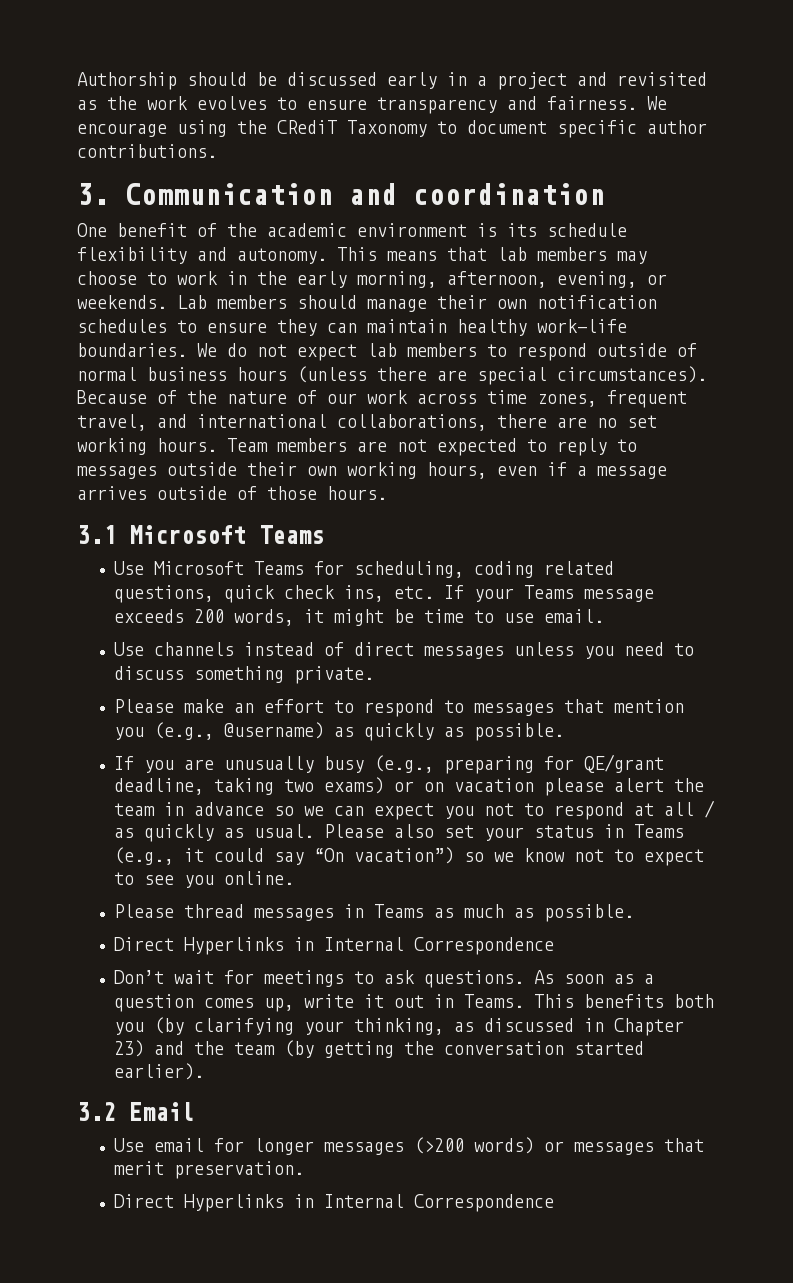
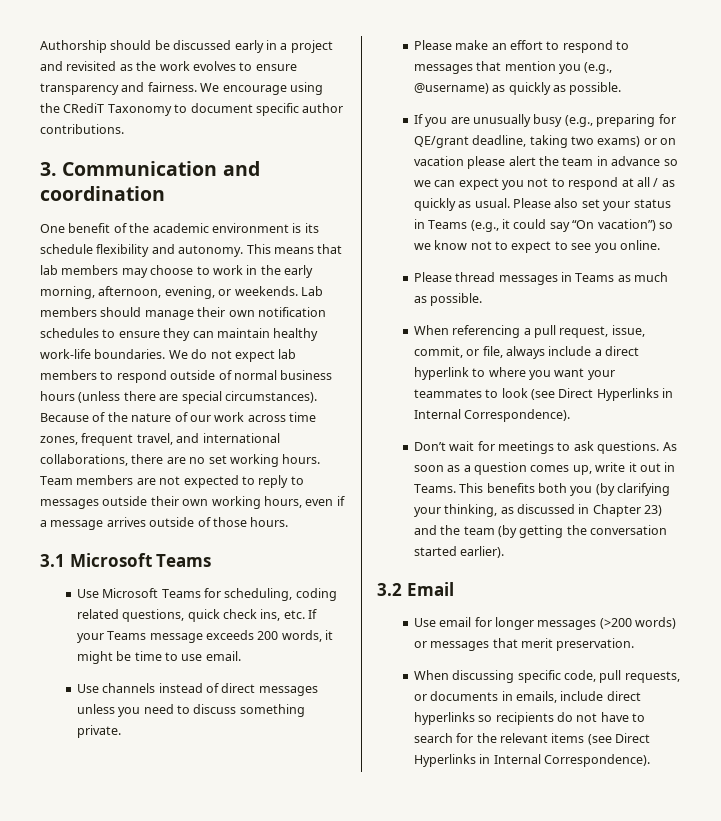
  Please thread messages in Teams as much as possible.
- Direct Hyperlinks in Internal Correspondence
+ When referencing a pull request, issue, commit, or file, always include a direct hyperlink to where you want your teammates to look (see Direct Hyperlinks in Internal Correspondence).
  Use email for longer messages (>200 words) or messages that merit preservation.
- Direct Hyperlinks in Internal Correspondence
+ When discussing specific code, pull requests, or documents in emails, include direct hyperlinks so recipients do not have to search for the relevant items (see Direct Hyperlinks in Internal Correspondence).

